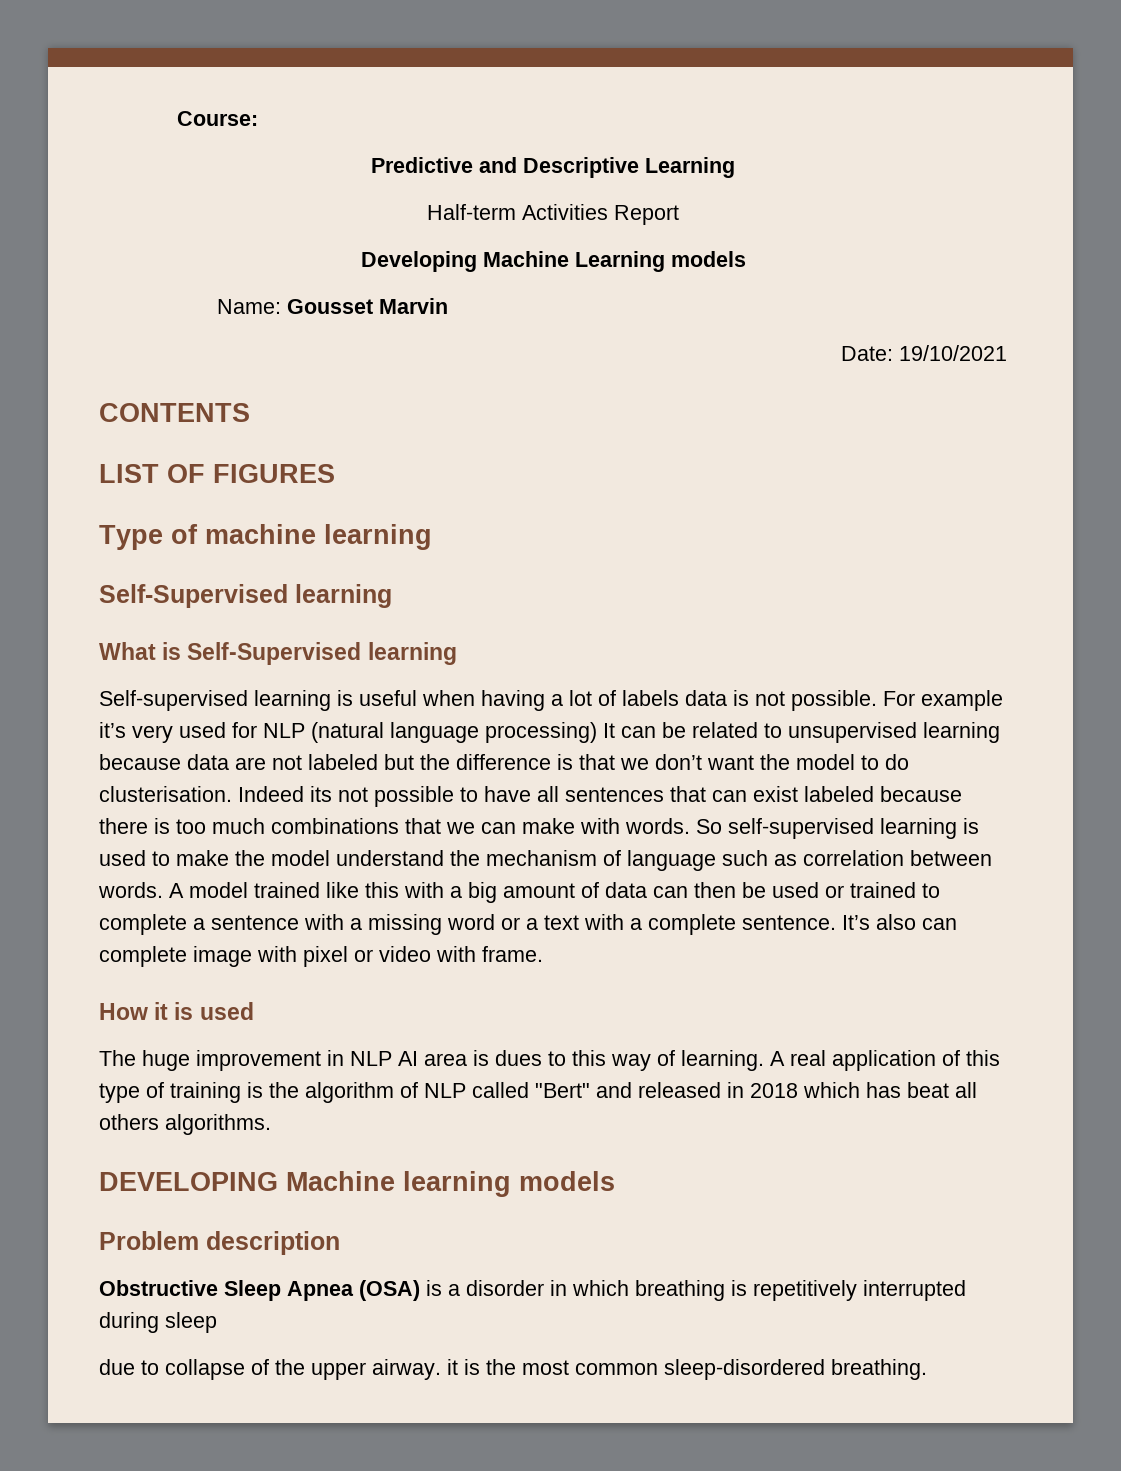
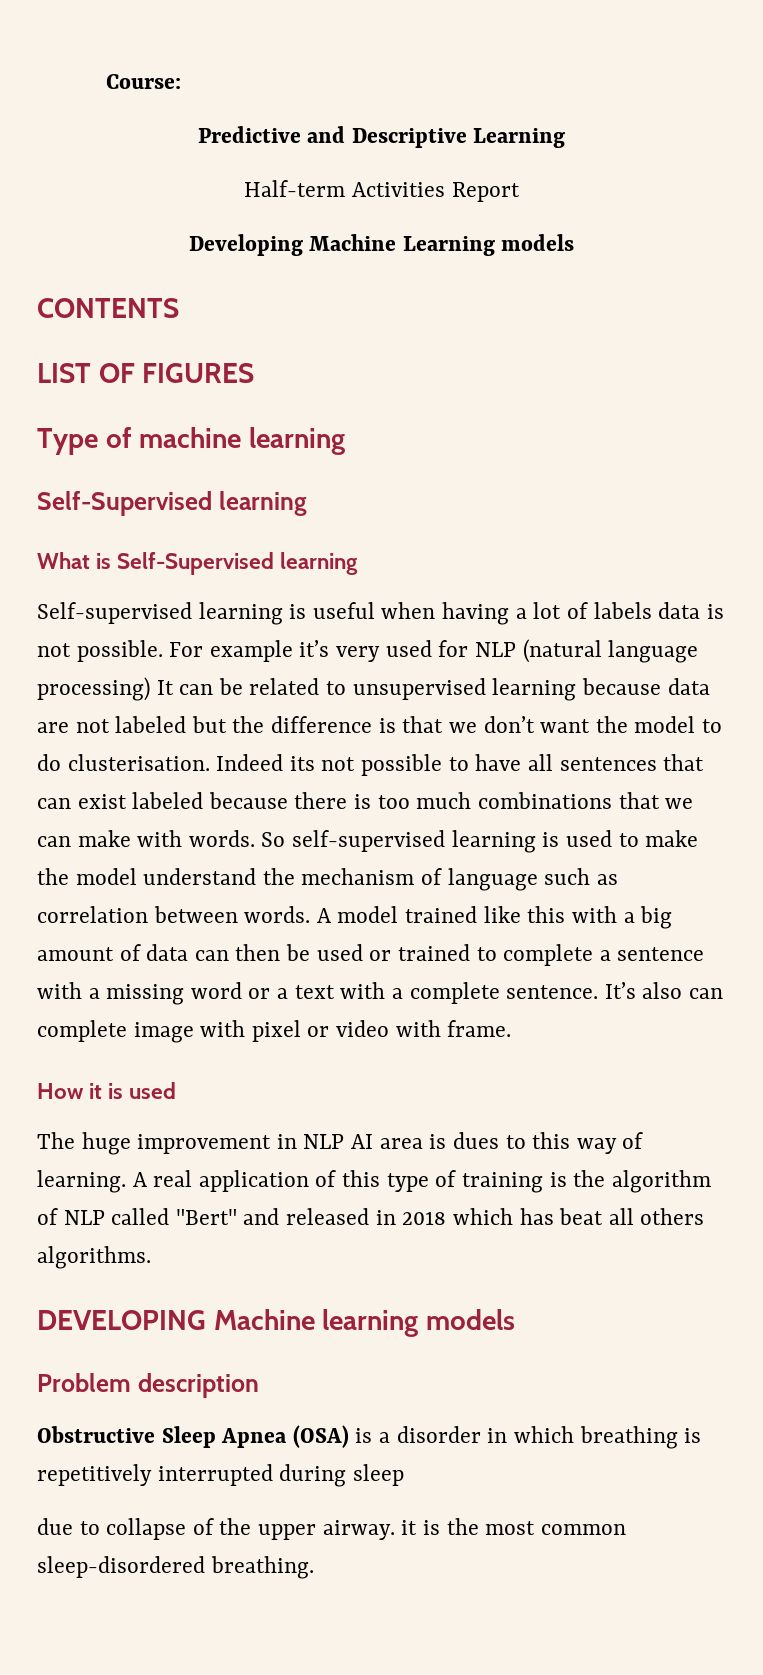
- Name: Gousset Marvin
- Date: 19/10/2021

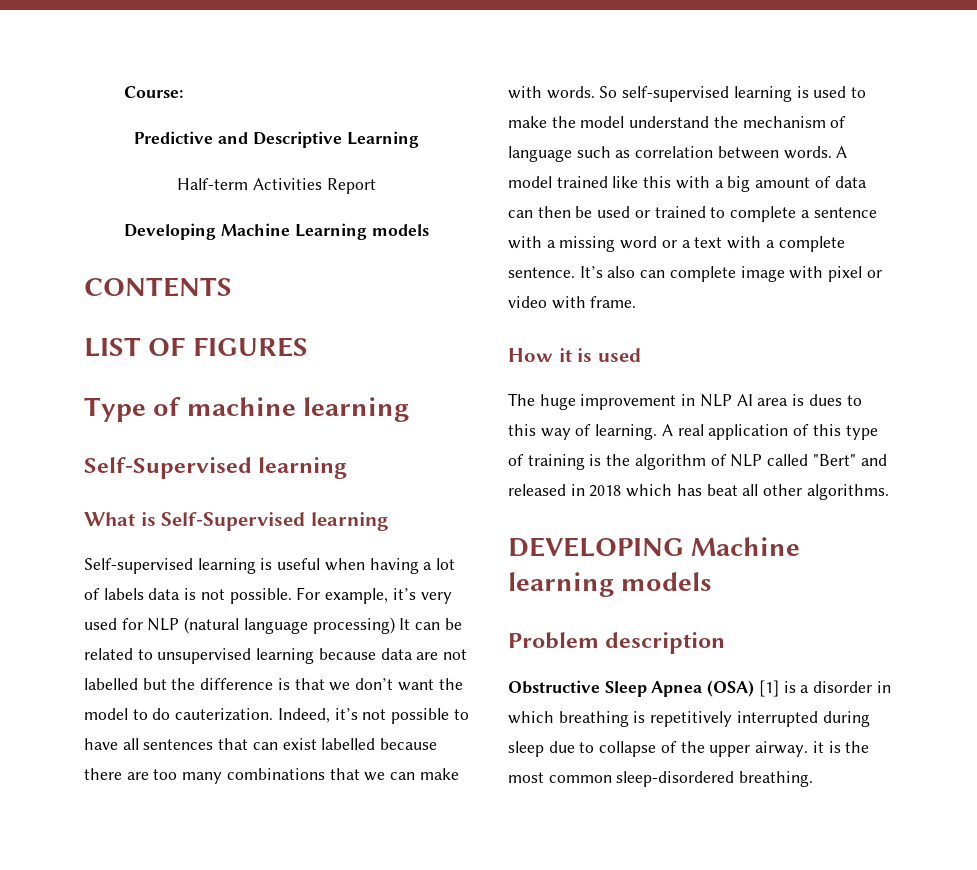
- For example it’s very used for NLP (natural language processing) It can be related to unsupervised learning because data are not labeled but the difference is that we don’t want the model to do clusterisation. Indeed its not possible to have all sentences that can exist labeled because there is too much combinations that we can make with words.
+ For example, it’s very used for NLP (natural language processing) It can be related to unsupervised learning because data are not labelled but the difference is that we don’t want the model to do cauterization. Indeed, it’s not possible to have all sentences that can exist labelled because there are too many combinations that we can make with words.
- A real application of this type of training is the algorithm of NLP called "Bert" and released in 2018 which has beat all others algorithms.
+ A real application of this type of training is the algorithm of NLP called "Bert" and released in 2018 which has beat all other algorithms.
- Obstructive Sleep Apnea (OSA) is a disorder in which breathing is repetitively interrupted during sleep
- due to collapse of the upper airway. it is the most common sleep-disordered breathing.
+ Obstructive Sleep Apnea (OSA) [1] is a disorder in which breathing is repetitively interrupted during sleep due to collapse of the upper airway. it is the most common sleep-disordered breathing.

